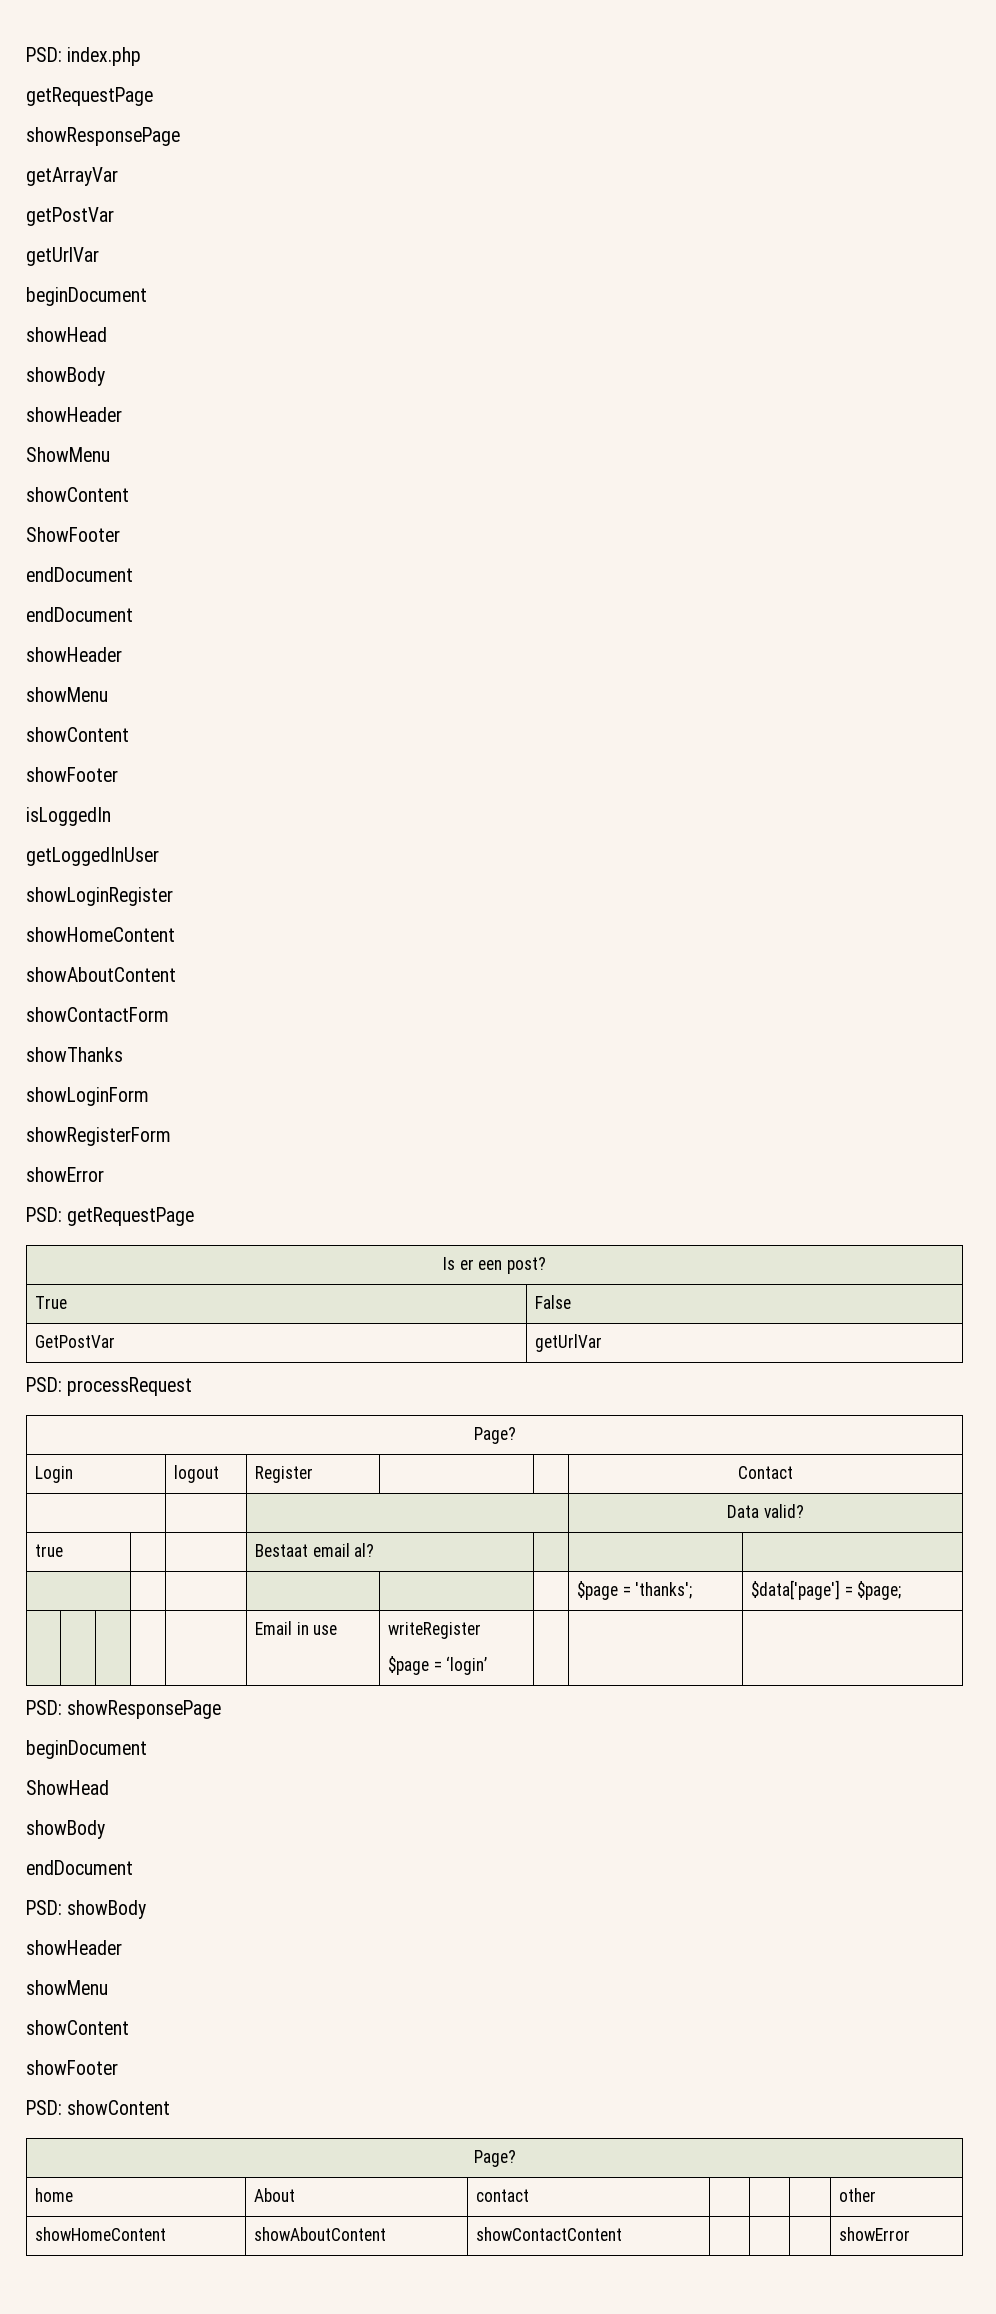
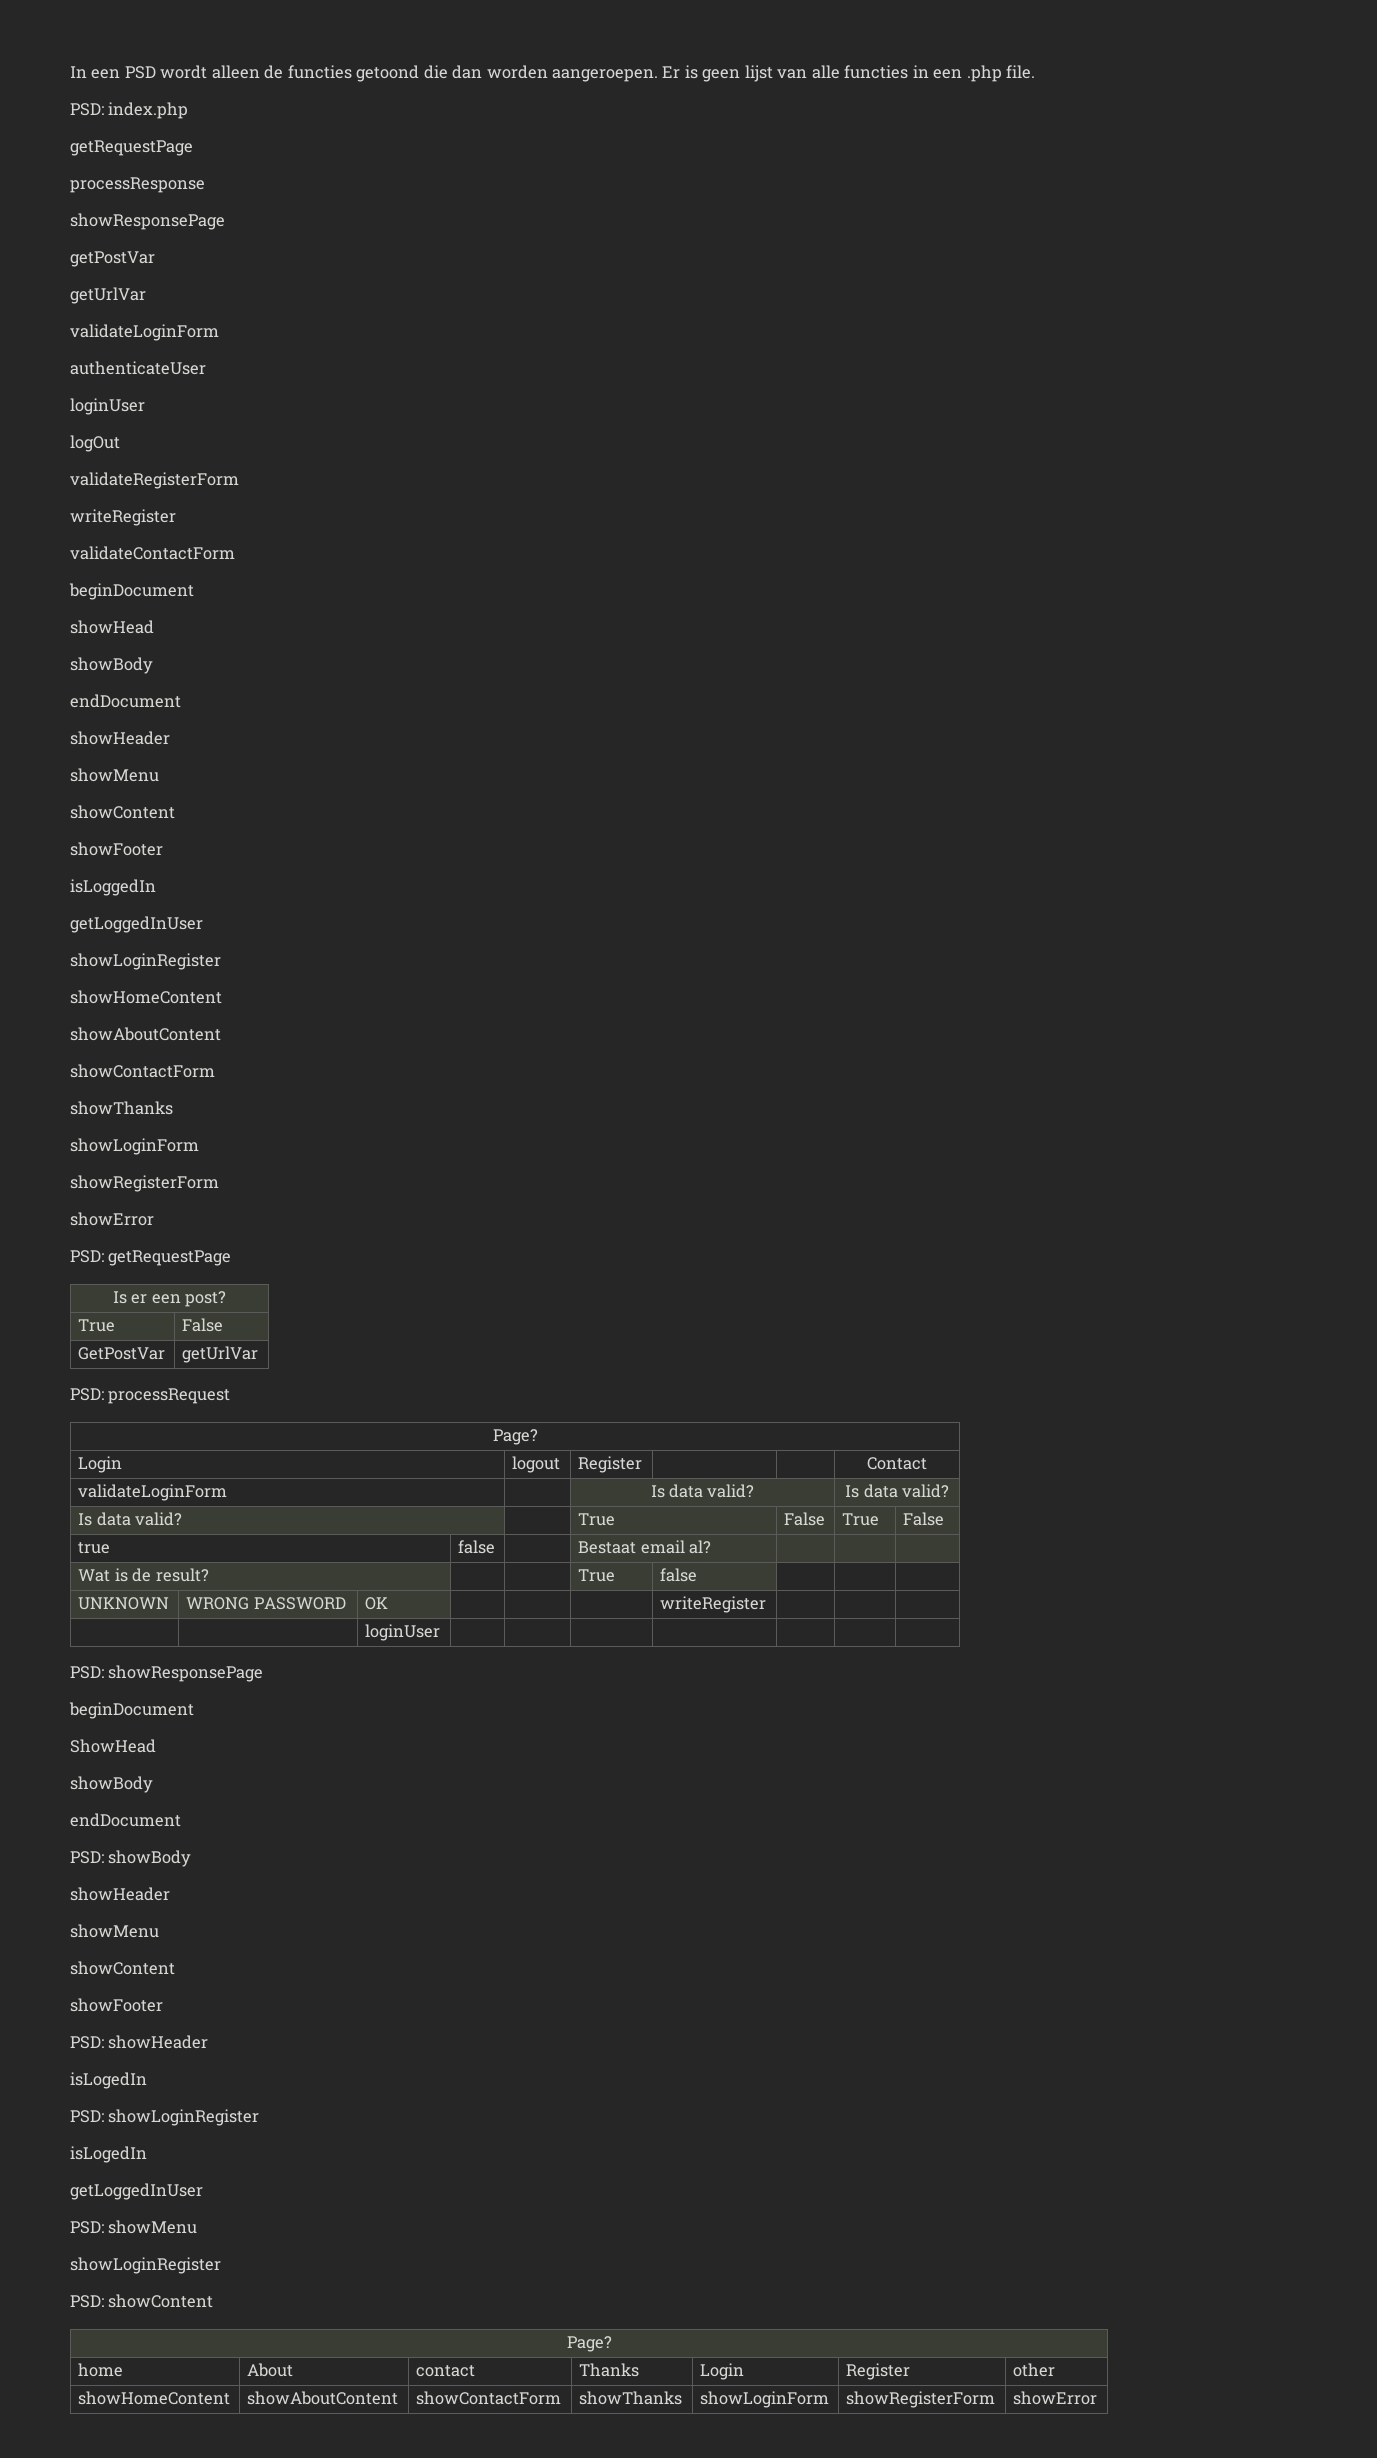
+ In een PSD wordt alleen de functies getoond die dan worden aangeroepen. Er is geen lijst van alle functies in een .php file.
  PSD: index.php
  getRequestPage
+ processResponse
  showResponsePage
- getArrayVar
  getPostVar
  getUrlVar
+ validateLoginForm
+ authenticateUser
+ loginUser
+ logOut
+ validateRegisterForm
+ writeRegister
+ validateContactForm
  beginDocument
  showHead
  showBody
- showHeader
- ShowMenu
- showContent
- ShowFooter
- endDocument
- | | | Data valid?
+ validateLoginForm | | Is data valid? | Is data valid?
+ Is data valid? | | True | False | True | False
- true | | | Bestaat email al? | | |
+ true | false | | Bestaat email al? | | |
- | | | | | | $page = 'thanks'; | $data['page'] = $page;
- | | | | | Email in use | writeRegister
- $page = ‘login’ | | |
+ Wat is de result? | | | True | false | | |
+ UNKNOWN | WRONG PASSWORD | OK | | | | writeRegister | | |
+ | | loginUser | | | | | | |
+ PSD: showHeader
+ isLogedIn
+ PSD: showLoginRegister
+ isLogedIn
+ getLoggedInUser
+ PSD: showMenu
+ showLoginRegister
- home | About | contact | | | | other
+ home | About | contact | Thanks | Login | Register | other
- showHomeContent | showAboutContent | showContactContent | | | | showError
+ showHomeContent | showAboutContent | showContactForm | showThanks | showLoginForm | showRegisterForm | showError

